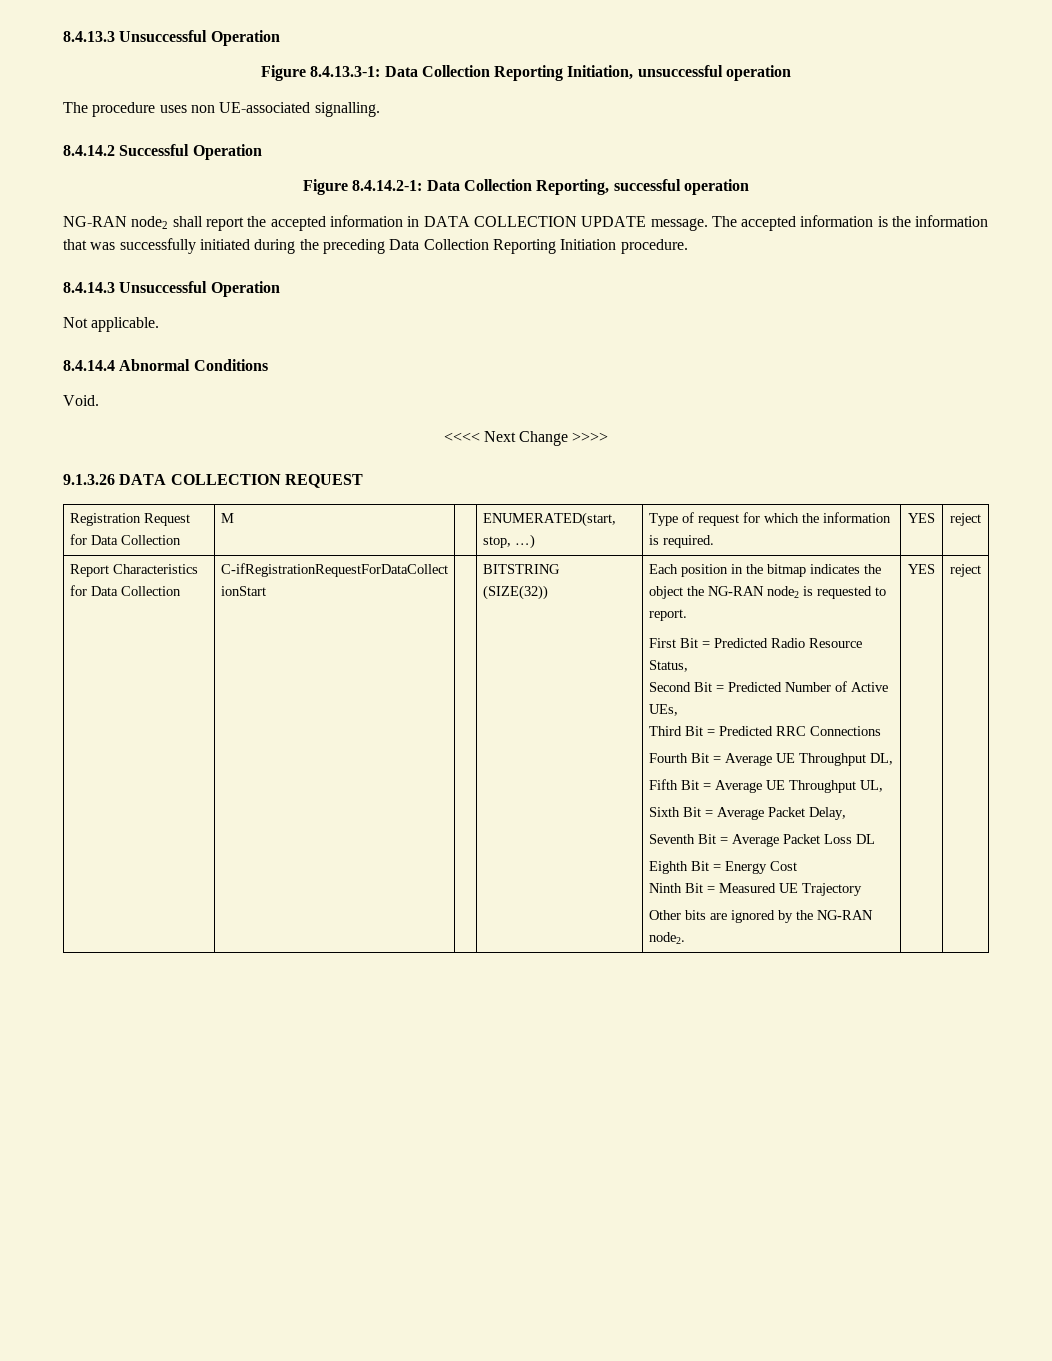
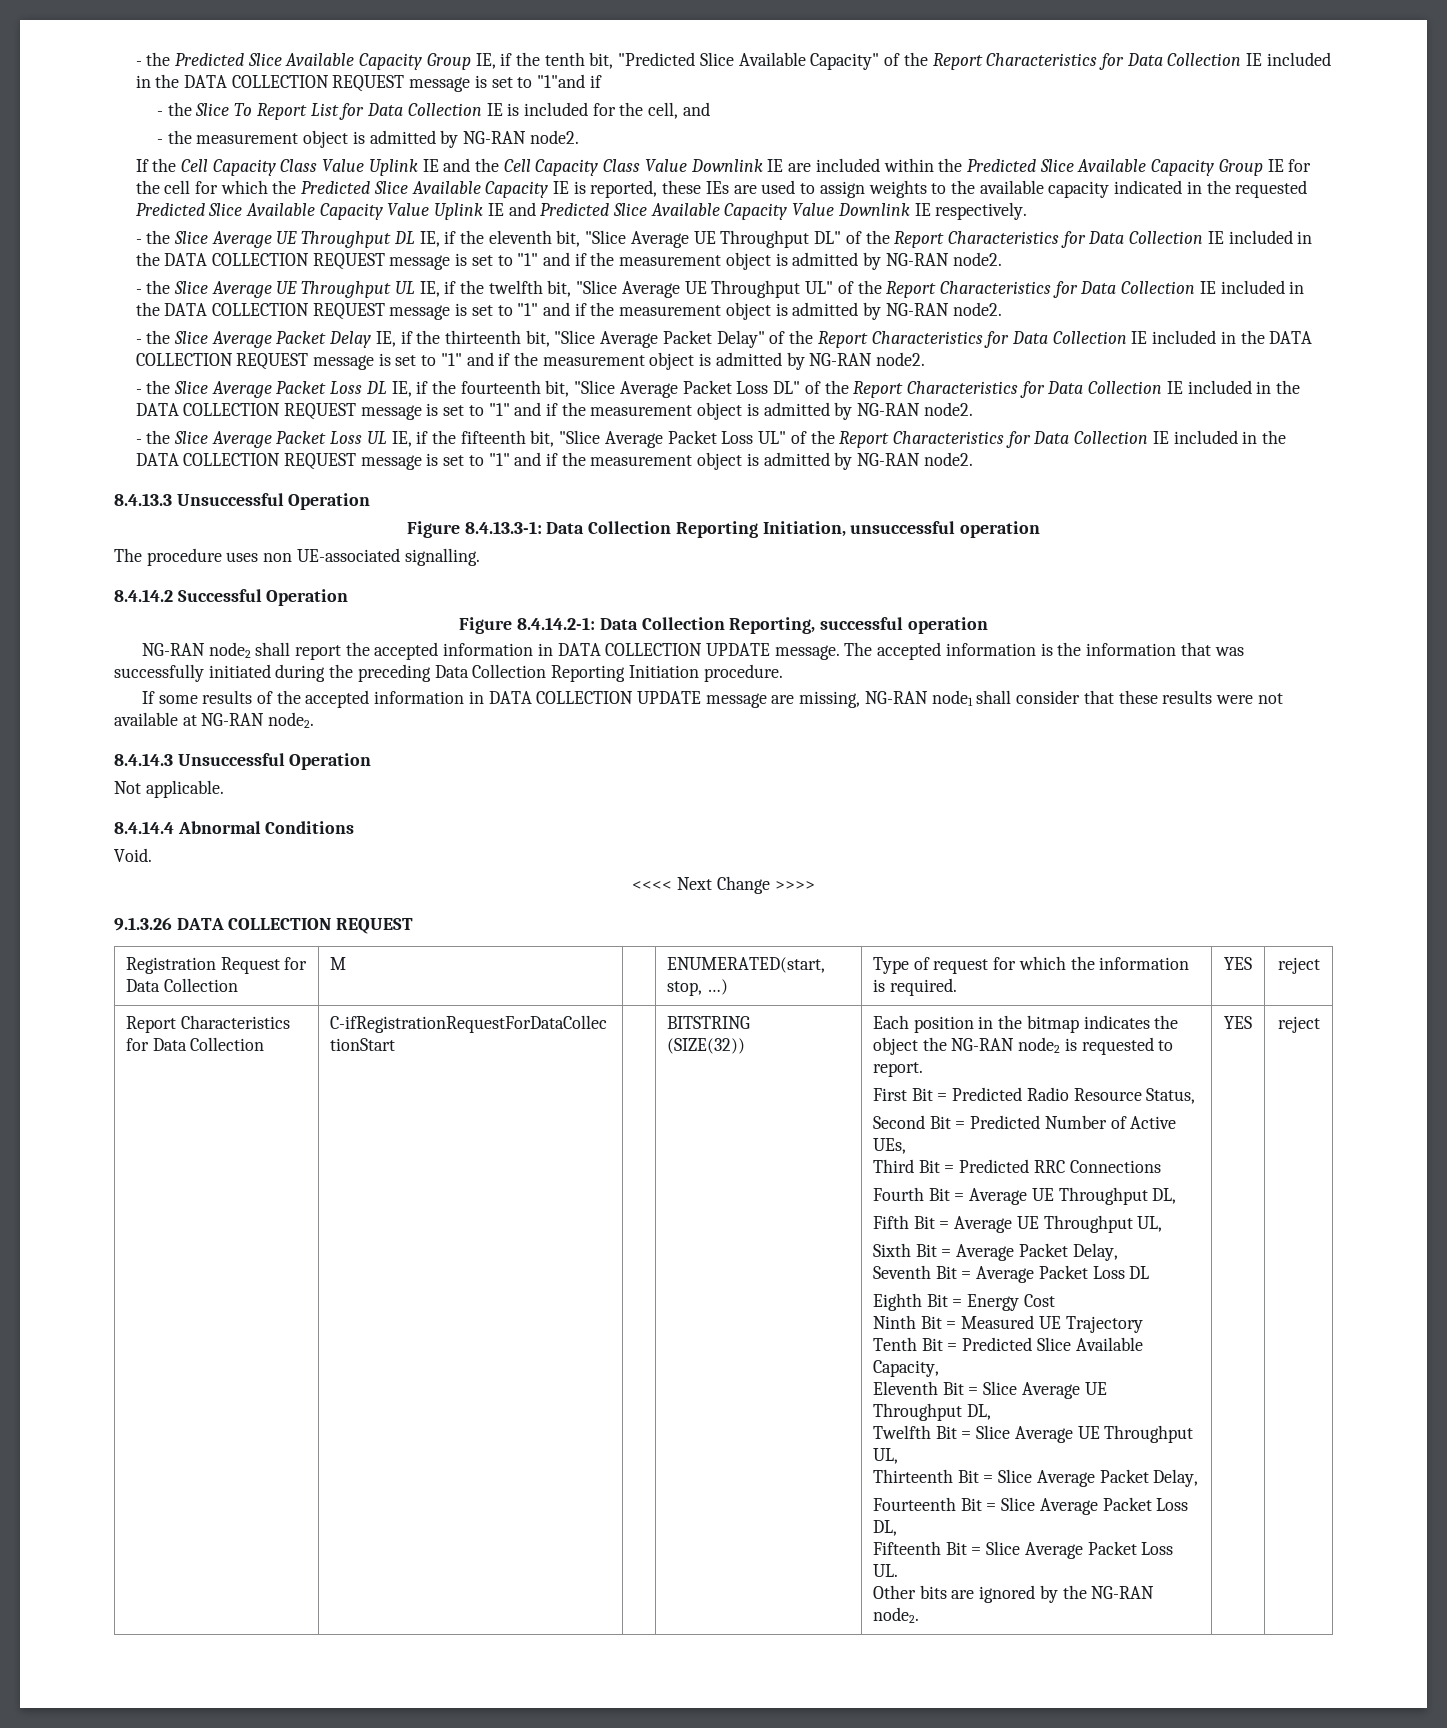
+ - the Predicted Slice Available Capacity Group IE, if the tenth bit, "Predicted Slice Available Capacity" of the Report Characteristics for Data Collection IE included in the DATA COLLECTION REQUEST message is set to "1"and if
+ - the Slice To Report List for Data Collection IE is included for the cell, and
+ - the measurement object is admitted by NG-RAN node2.
+ If the Cell Capacity Class Value Uplink IE and the Cell Capacity Class Value Downlink IE are included within the Predicted Slice Available Capacity Group IE for the cell for which the Predicted Slice Available Capacity IE is reported, these IEs are used to assign weights to the available capacity indicated in the requested Predicted Slice Available Capacity Value Uplink IE and Predicted Slice Available Capacity Value Downlink IE respectively.
+ - the Slice Average UE Throughput DL IE, if the eleventh bit, "Slice Average UE Throughput DL" of the Report Characteristics for Data Collection IE included in the DATA COLLECTION REQUEST message is set to "1" and if the measurement object is admitted by NG-RAN node2.
+ - the Slice Average UE Throughput UL IE, if the twelfth bit, "Slice Average UE Throughput UL" of the Report Characteristics for Data Collection IE included in the DATA COLLECTION REQUEST message is set to "1" and if the measurement object is admitted by NG-RAN node2.
+ - the Slice Average Packet Delay IE, if the thirteenth bit, "Slice Average Packet Delay" of the Report Characteristics for Data Collection IE included in the DATA COLLECTION REQUEST message is set to "1" and if the measurement object is admitted by NG-RAN node2.
+ - the Slice Average Packet Loss DL IE, if the fourteenth bit, "Slice Average Packet Loss DL" of the Report Characteristics for Data Collection IE included in the DATA COLLECTION REQUEST message is set to "1" and if the measurement object is admitted by NG-RAN node2.
+ - the Slice Average Packet Loss UL IE, if the fifteenth bit, "Slice Average Packet Loss UL" of the Report Characteristics for Data Collection IE included in the DATA COLLECTION REQUEST message is set to "1" and if the measurement object is admitted by NG-RAN node2.
+ If some results of the accepted information in DATA COLLECTION UPDATE message are missing, NG-RAN node1 shall consider that these results were not available at NG-RAN node2.
+ Tenth Bit = Predicted Slice Available Capacity,
+ Eleventh Bit = Slice Average UE Throughput DL,
+ Twelfth Bit = Slice Average UE Throughput UL,
+ Thirteenth Bit = Slice Average Packet Delay,
+ Fourteenth Bit = Slice Average Packet Loss DL,
+ Fifteenth Bit = Slice Average Packet Loss UL.

